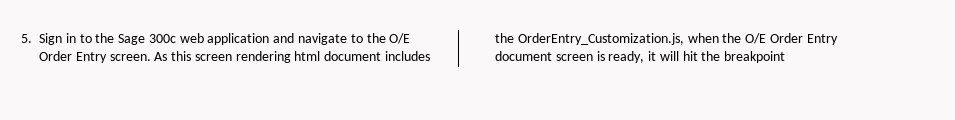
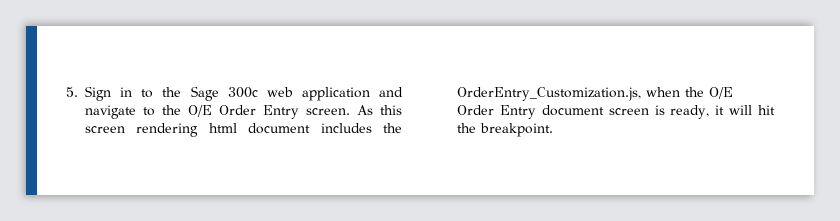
- As this screen rendering html document includes the OrderEntry_Customization.js, when the O/E Order Entry document screen is ready, it will hit the breakpoint
+ As this screen rendering html document includes the OrderEntry_Customization.js, when the O/E Order Entry document screen is ready, it will hit the breakpoint.

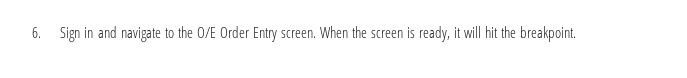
- 5. Sign in to the Sage 300c web application and navigate to the O/E Order Entry screen.
+ 6. Sign in and navigate to the O/E Order Entry screen.
- As this screen rendering html document includes the OrderEntry_Customization.js, when the O/E Order Entry document screen is ready, it will hit the breakpoint.
+ When the screen is ready, it will hit the breakpoint.

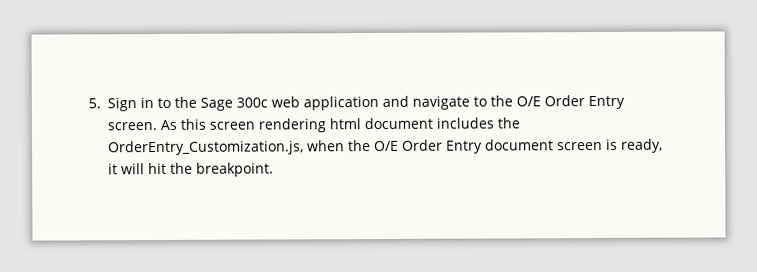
- 6. Sign in and navigate to the O/E Order Entry screen.
+ 5. Sign in to the Sage 300c web application and navigate to the O/E Order Entry screen.
- When the screen is ready, it will hit the breakpoint.
+ As this screen rendering html document includes the OrderEntry_Customization.js, when the O/E Order Entry document screen is ready, it will hit the breakpoint.

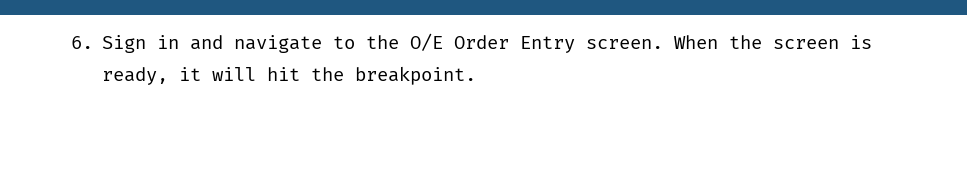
- 5. Sign in to the Sage 300c web application and navigate to the O/E Order Entry screen.
+ 6. Sign in and navigate to the O/E Order Entry screen.
- As this screen rendering html document includes the OrderEntry_Customization.js, when the O/E Order Entry document screen is ready, it will hit the breakpoint.
+ When the screen is ready, it will hit the breakpoint.

